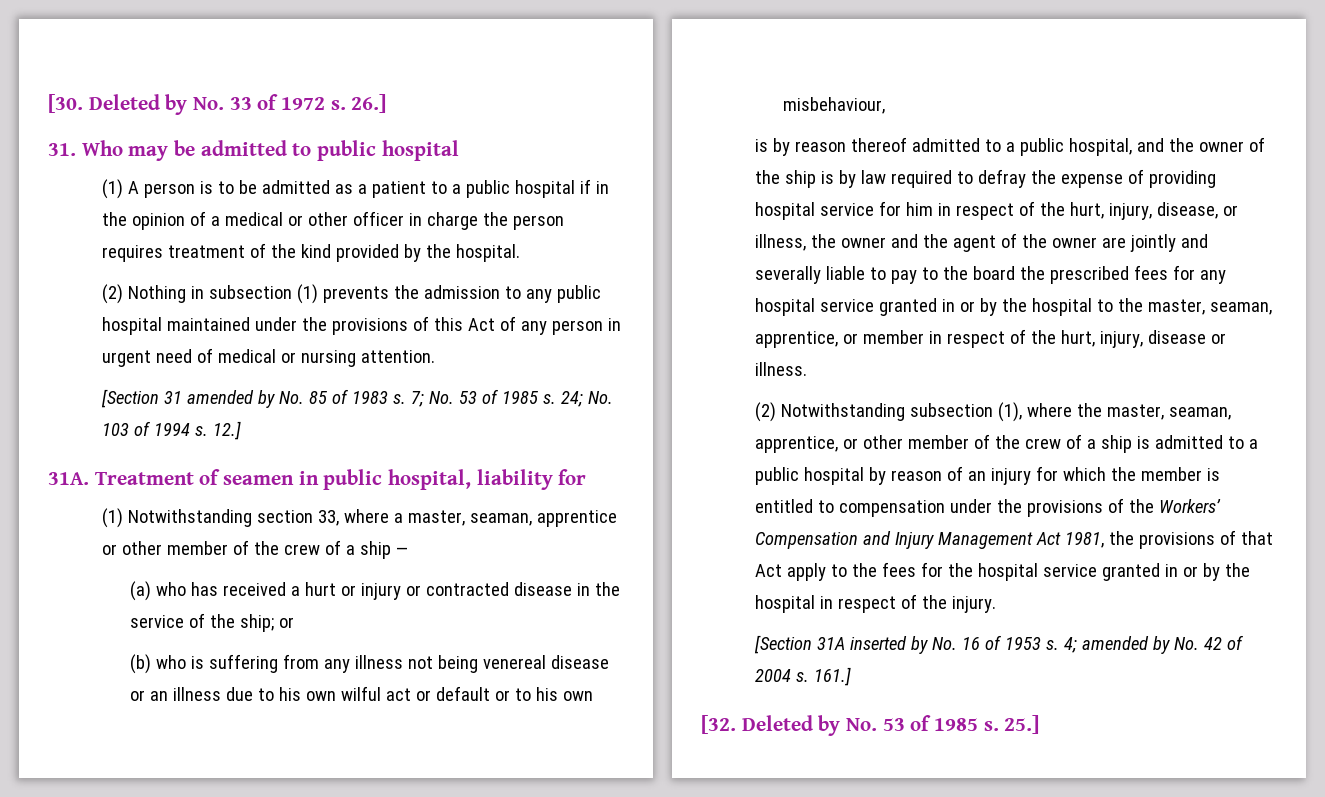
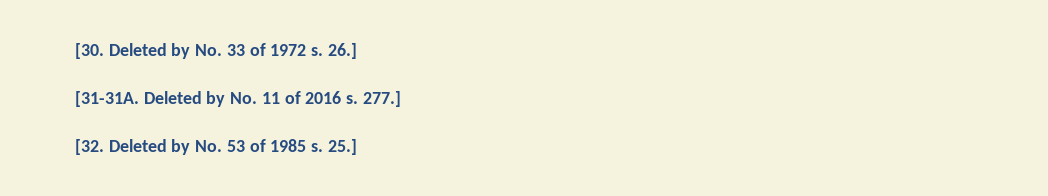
- 31. Who may be admitted to public hospital
- (1) A person is to be admitted as a patient to a public hospital if in the opinion of a medical or other officer in charge the person requires treatment of the kind provided by the hospital.
- (2) Nothing in subsection (1) prevents the admission to any public hospital maintained under the provisions of this Act of any person in urgent need of medical or nursing attention.
- [Section 31 amended by No. 85 of 1983 s. 7; No. 53 of 1985 s. 24; No. 103 of 1994 s. 12.]
- 31A. Treatment of seamen in public hospital, liability for
- (1) Notwithstanding section 33, where a master, seaman, apprentice or other member of the crew of a ship —
- (a) who has received a hurt or injury or contracted disease in the service of the ship; or
- (b) who is suffering from any illness not being venereal disease or an illness due to his own wilful act or default or to his own misbehaviour,
- is by reason thereof admitted to a public hospital, and the owner of the ship is by law required to defray the expense of providing hospital service for him in respect of the hurt, injury, disease, or illness, the owner and the agent of the owner are jointly and severally liable to pay to the board the prescribed fees for any hospital service granted in or by the hospital to the master, seaman, apprentice, or member in respect of the hurt, injury, disease or illness.
- (2) Notwithstanding subsection (1), where the master, seaman, apprentice, or other member of the crew of a ship is admitted to a public hospital by reason of an injury for which the member is entitled to compensation under the provisions of the Workers’ Compensation and Injury Management Act 1981, the provisions of that Act apply to the fees for the hospital service granted in or by the hospital in respect of the injury.
- [Section 31A inserted by No. 16 of 1953 s. 4; amended by No. 42 of 2004 s. 161.]
+ [31-31A. Deleted by No. 11 of 2016 s. 277.]

